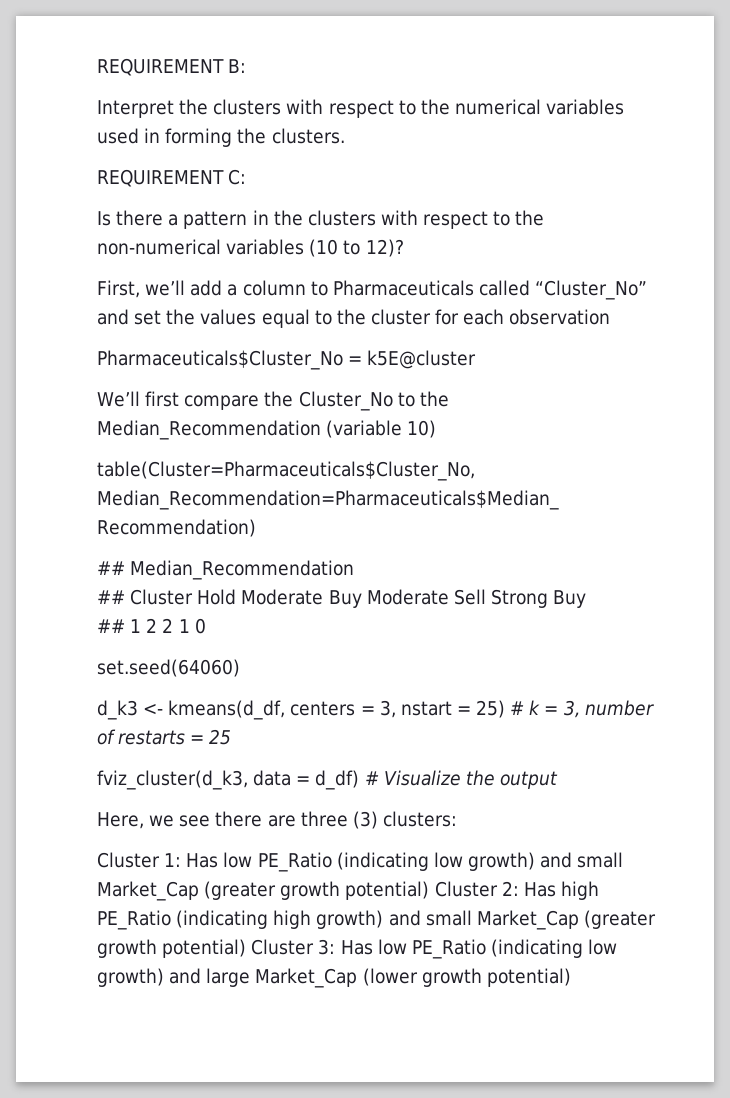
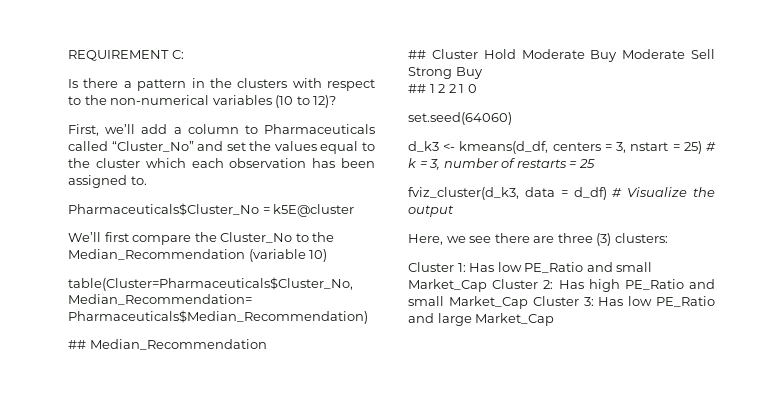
- REQUIREMENT B:
- Interpret the clusters with respect to the numerical variables used in forming the clusters.
- First, we’ll add a column to Pharmaceuticals called “Cluster_No” and set the values equal to the cluster for each observation
+ First, we’ll add a column to Pharmaceuticals called “Cluster_No” and set the values equal to the cluster which each observation has been assigned to.
- Cluster 1: Has low PE_Ratio (indicating low growth) and small Market_Cap (greater growth potential) Cluster 2: Has high PE_Ratio (indicating high growth) and small Market_Cap (greater growth potential) Cluster 3: Has low PE_Ratio (indicating low growth) and large Market_Cap (lower growth potential)
+ Cluster 1: Has low PE_Ratio and small Market_Cap Cluster 2: Has high PE_Ratio and small Market_Cap Cluster 3: Has low PE_Ratio and large Market_Cap

